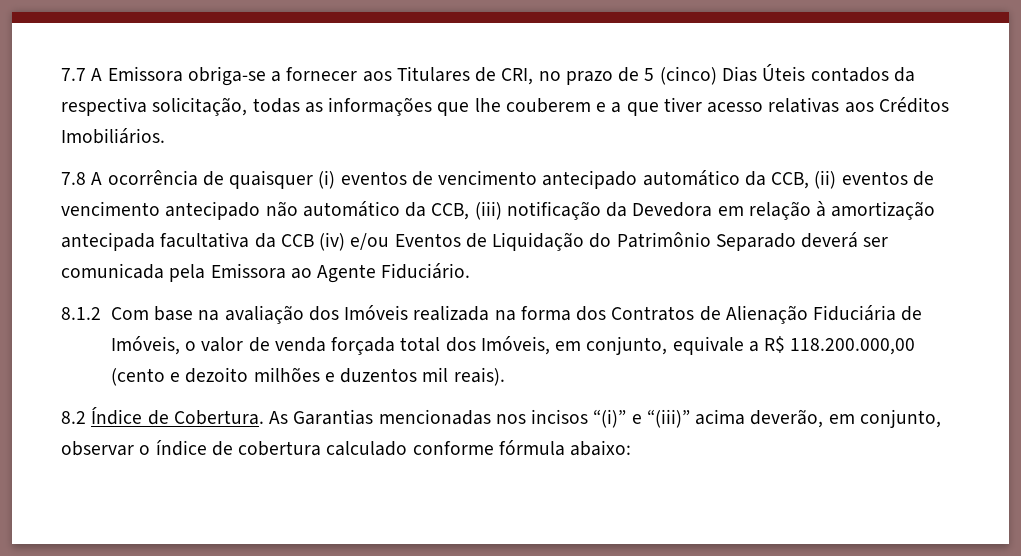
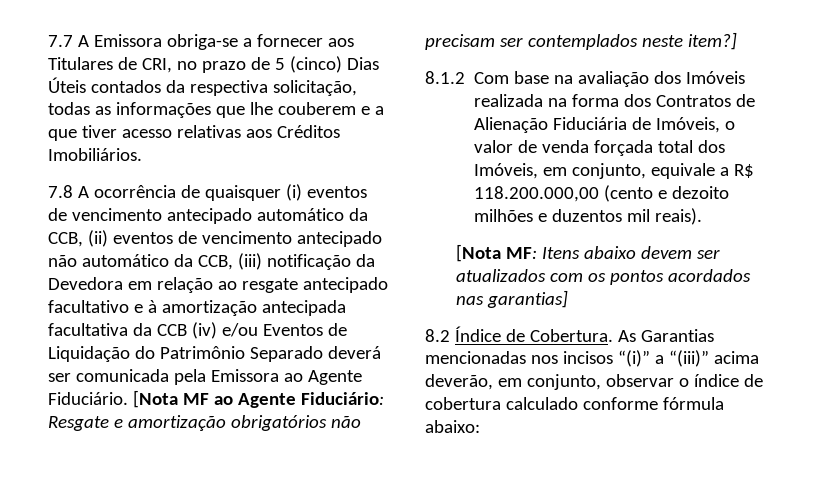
- 7.8 A ocorrência de quaisquer (i) eventos de vencimento antecipado automático da CCB, (ii) eventos de vencimento antecipado não automático da CCB, (iii) notificação da Devedora em relação à amortização antecipada facultativa da CCB (iv) e/ou Eventos de Liquidação do Patrimônio Separado deverá ser comunicada pela Emissora ao Agente Fiduciário.
+ 7.8 A ocorrência de quaisquer (i) eventos de vencimento antecipado automático da CCB, (ii) eventos de vencimento antecipado não automático da CCB, (iii) notificação da Devedora em relação ao resgate antecipado facultativo e à amortização antecipada facultativa da CCB (iv) e/ou Eventos de Liquidação do Patrimônio Separado deverá ser comunicada pela Emissora ao Agente Fiduciário. [Nota MF ao Agente Fiduciário: Resgate e amortização obrigatórios não precisam ser contemplados neste item?]
+ [Nota MF: Itens abaixo devem ser atualizados com os pontos acordados nas garantias]
- As Garantias mencionadas nos incisos “(i)” e “(iii)” acima deverão, em conjunto, observar o índice de cobertura calculado conforme fórmula abaixo:
+ As Garantias mencionadas nos incisos “(i)” a “(iii)” acima deverão, em conjunto, observar o índice de cobertura calculado conforme fórmula abaixo:

